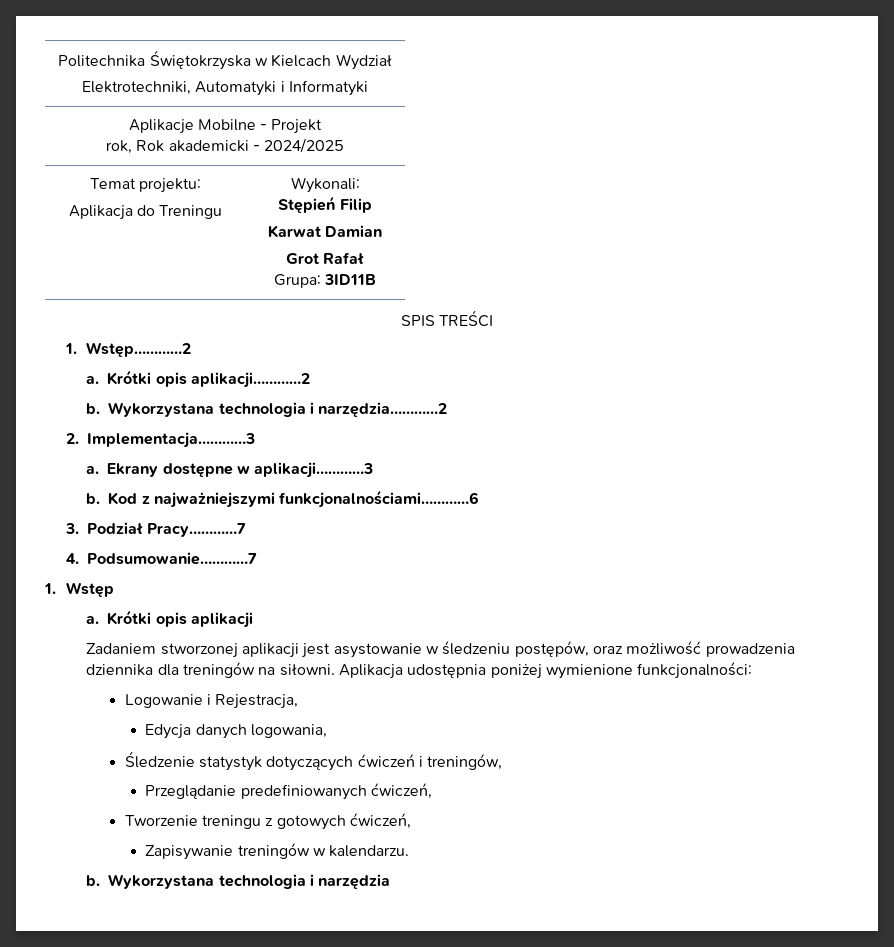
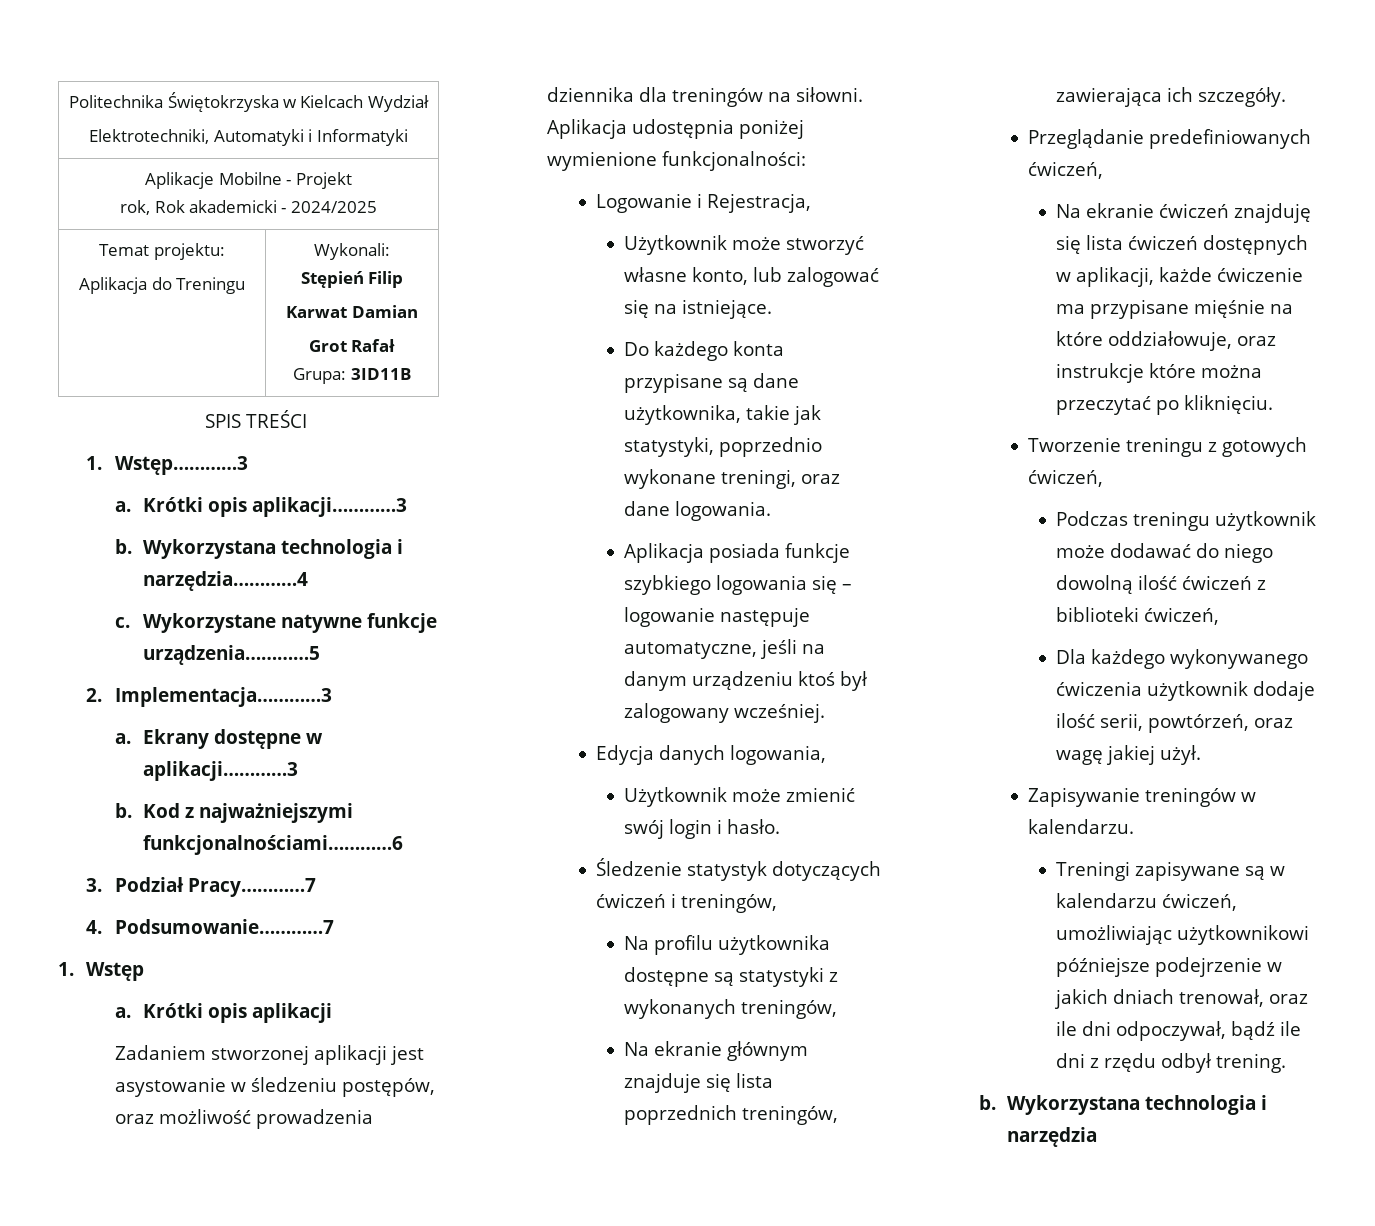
- 1. Wstęp…………2
- a. Krótki opis aplikacji…………2
- b. Wykorzystana technologia i narzędzia…………2
+ 1. Wstęp…………3
+ a. Krótki opis aplikacji…………3
+ b. Wykorzystana technologia i narzędzia…………4
+ c. Wykorzystane natywne funkcje urządzenia…………5
+ Użytkownik może stworzyć własne konto, lub zalogować się na istniejące.
+ Do każdego konta przypisane są dane użytkownika, takie jak statystyki, poprzednio wykonane treningi, oraz dane logowania.
+ Aplikacja posiada funkcje szybkiego logowania się – logowanie następuje automatyczne, jeśli na danym urządzeniu ktoś był zalogowany wcześniej.
  Edycja danych logowania,
+ Użytkownik może zmienić swój login i hasło.
+ Na profilu użytkownika dostępne są statystyki z wykonanych treningów,
+ Na ekranie głównym znajduje się lista poprzednich treningów, zawierająca ich szczegóły.
  Przeglądanie predefiniowanych ćwiczeń,
+ Na ekranie ćwiczeń znajduję się lista ćwiczeń dostępnych w aplikacji, każde ćwiczenie ma przypisane mięśnie na które oddziałowuje, oraz instrukcje które można przeczytać po kliknięciu.
+ Podczas treningu użytkownik może dodawać do niego dowolną ilość ćwiczeń z biblioteki ćwiczeń,
+ Dla każdego wykonywanego ćwiczenia użytkownik dodaje ilość serii, powtórzeń, oraz wagę jakiej użył.
  Zapisywanie treningów w kalendarzu.
+ Treningi zapisywane są w kalendarzu ćwiczeń, umożliwiając użytkownikowi późniejsze podejrzenie w jakich dniach trenował, oraz ile dni odpoczywał, bądź ile dni z rzędu odbył trening.

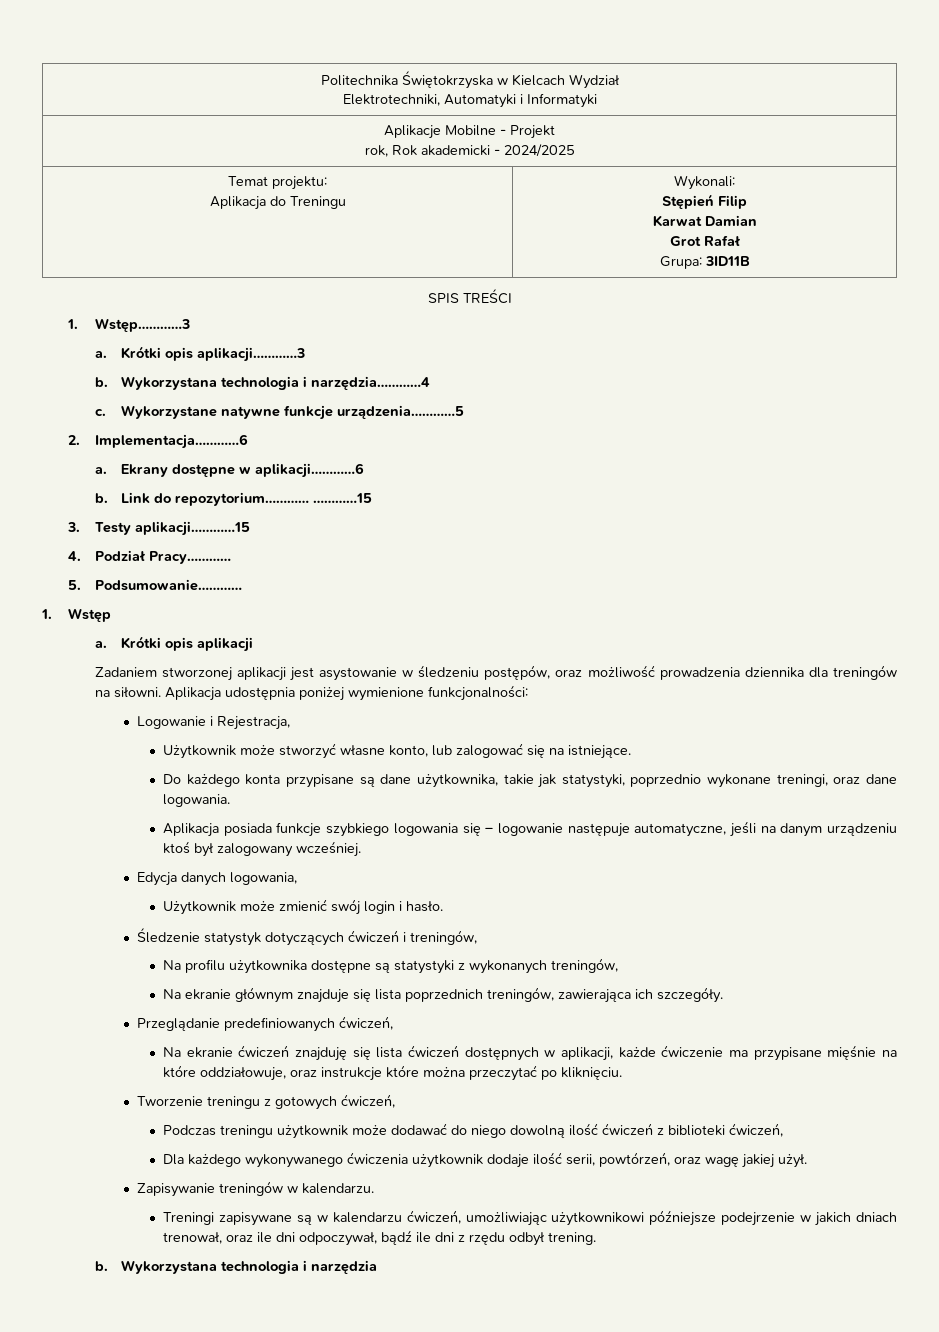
- 2. Implementacja…………3
+ 2. Implementacja…………6
- Ekrany dostępne w aplikacji…………3
- b. Kod z najważniejszymi funkcjonalnościami…………6
- 3. Podział Pracy…………7
- 4. Podsumowanie…………7
+ Ekrany dostępne w aplikacji…………6
+ b. Link do repozytorium………… …………15
+ 3. Testy aplikacji…………15
+ 4. Podział Pracy…………
+ 5. Podsumowanie…………

